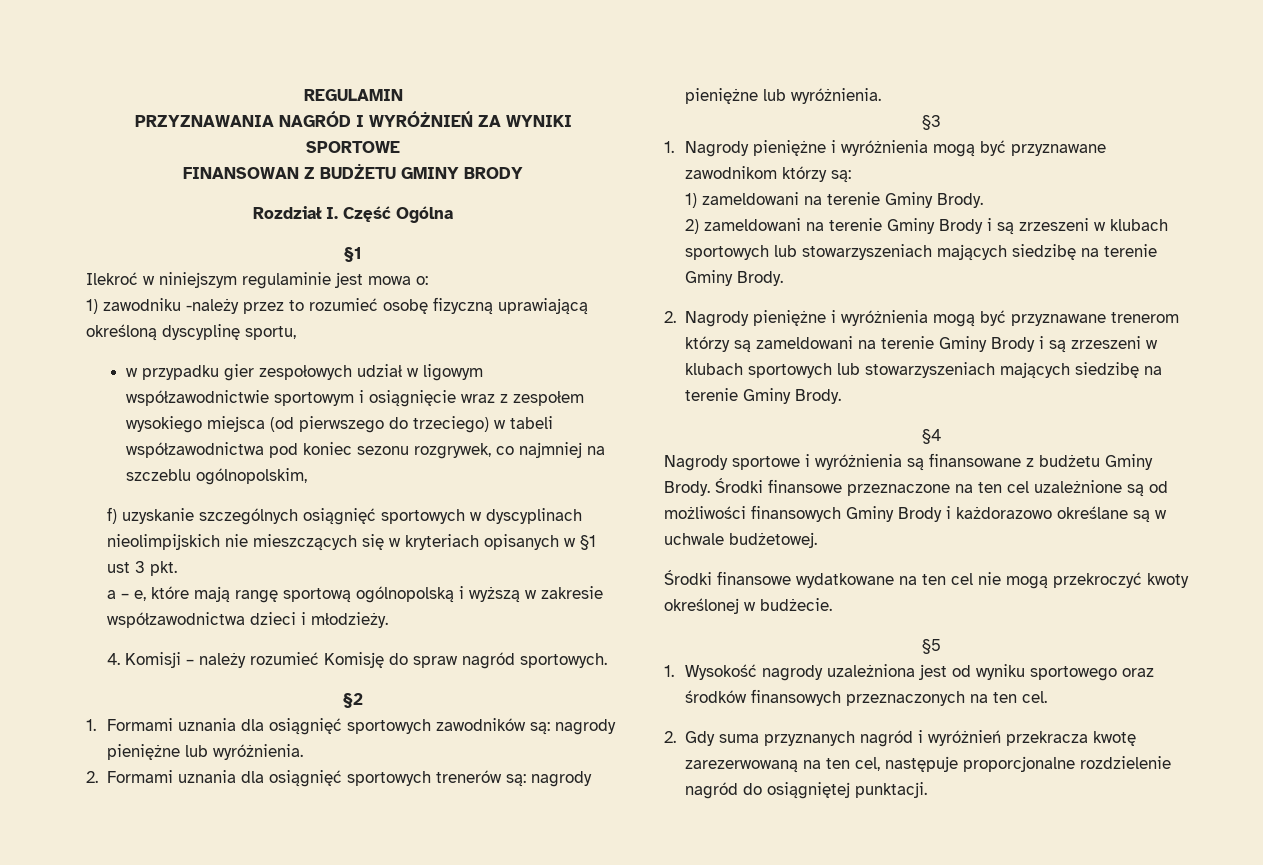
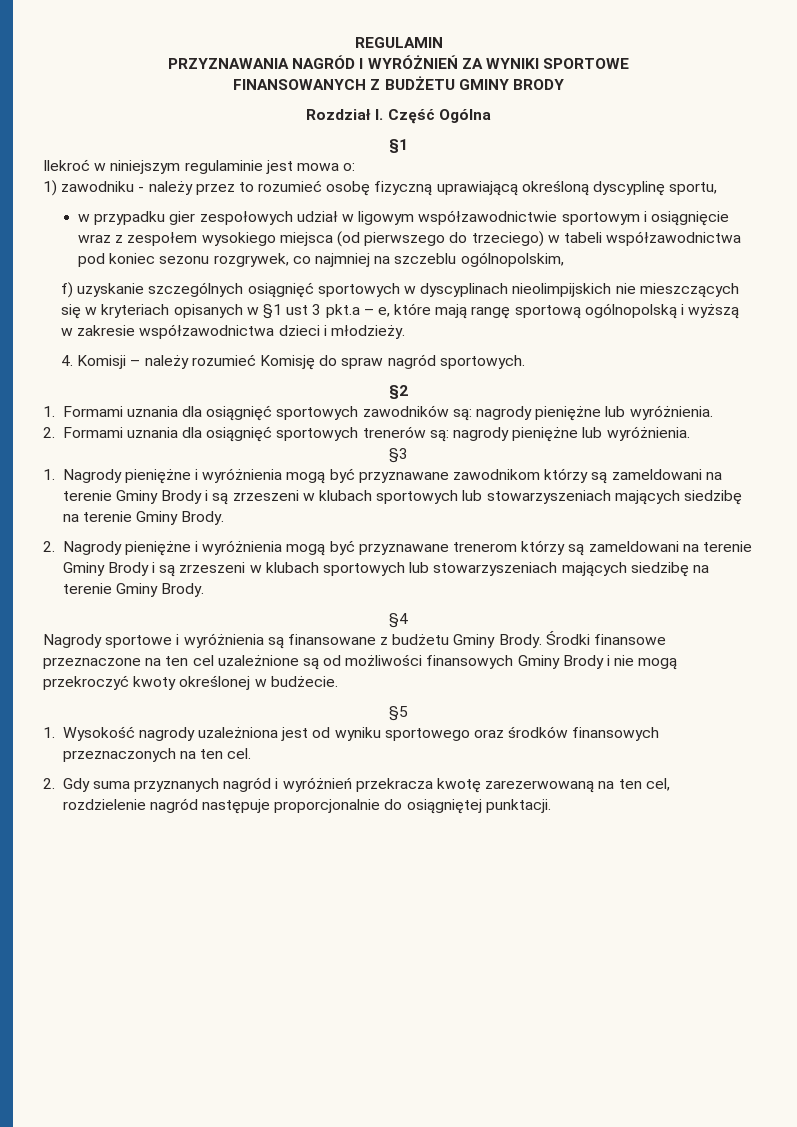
- FINANSOWAN Z BUDŻETU GMINY BRODY
+ FINANSOWANYCH Z BUDŻETU GMINY BRODY
- 1) zawodniku -należy przez to rozumieć osobę fizyczną uprawiającą określoną dyscyplinę sportu,
+ 1) zawodniku - należy przez to rozumieć osobę fizyczną uprawiającą określoną dyscyplinę sportu,
- f) uzyskanie szczególnych osiągnięć sportowych w dyscyplinach nieolimpijskich nie mieszczących się w kryteriach opisanych w §1 ust 3 pkt.
- a – e, które mają rangę sportową ogólnopolską i wyższą w zakresie współzawodnictwa dzieci i młodzieży.
+ f) uzyskanie szczególnych osiągnięć sportowych w dyscyplinach nieolimpijskich nie mieszczących się w kryteriach opisanych w §1 ust 3 pkt.a – e, które mają rangę sportową ogólnopolską i wyższą w zakresie współzawodnictwa dzieci i młodzieży.
- 1. Nagrody pieniężne i wyróżnienia mogą być przyznawane zawodnikom którzy są:
- 1) zameldowani na terenie Gminy Brody.
- 2) zameldowani na terenie Gminy Brody i są zrzeszeni w klubach sportowych lub stowarzyszeniach mających siedzibę na terenie Gminy Brody.
+ 1. Nagrody pieniężne i wyróżnienia mogą być przyznawane zawodnikom którzy są zameldowani na terenie Gminy Brody i są zrzeszeni w klubach sportowych lub stowarzyszeniach mających siedzibę na terenie Gminy Brody.
- Środki finansowe przeznaczone na ten cel uzależnione są od możliwości finansowych Gminy Brody i każdorazowo określane są w uchwale budżetowej.
- Środki finansowe wydatkowane na ten cel nie mogą przekroczyć kwoty określonej w budżecie.
+ Środki finansowe przeznaczone na ten cel uzależnione są od możliwości finansowych Gminy Brody i nie mogą przekroczyć kwoty określonej w budżecie.
- 2. Gdy suma przyznanych nagród i wyróżnień przekracza kwotę zarezerwowaną na ten cel, następuje proporcjonalne rozdzielenie nagród do osiągniętej punktacji.
+ 2. Gdy suma przyznanych nagród i wyróżnień przekracza kwotę zarezerwowaną na ten cel, rozdzielenie nagród następuje proporcjonalnie do osiągniętej punktacji.

